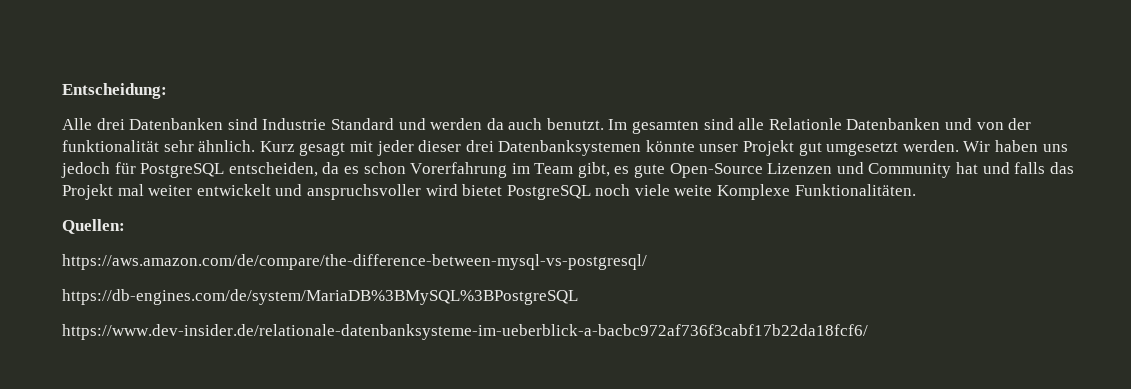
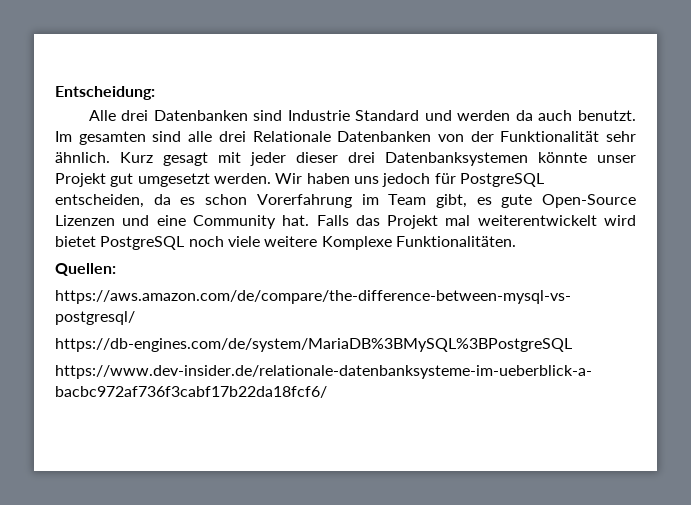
- Im gesamten sind alle Relationle Datenbanken und von der funktionalität sehr ähnlich.
+ Im gesamten sind alle drei Relationale Datenbanken von der Funktionalität sehr ähnlich.
- Wir haben uns jedoch für PostgreSQL entscheiden, da es schon Vorerfahrung im Team gibt, es gute Open-Source Lizenzen und Community hat und falls das Projekt mal weiter entwickelt und anspruchsvoller wird bietet PostgreSQL noch viele weite Komplexe Funktionalitäten.
+ Wir haben uns jedoch für PostgreSQL entscheiden, da es schon Vorerfahrung im Team gibt, es gute Open-Source Lizenzen und eine Community hat. Falls das Projekt mal weiterentwickelt wird bietet PostgreSQL noch viele weitere Komplexe Funktionalitäten.

